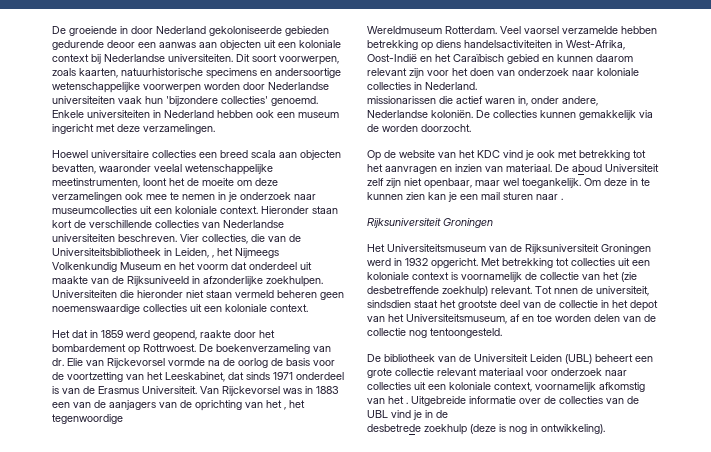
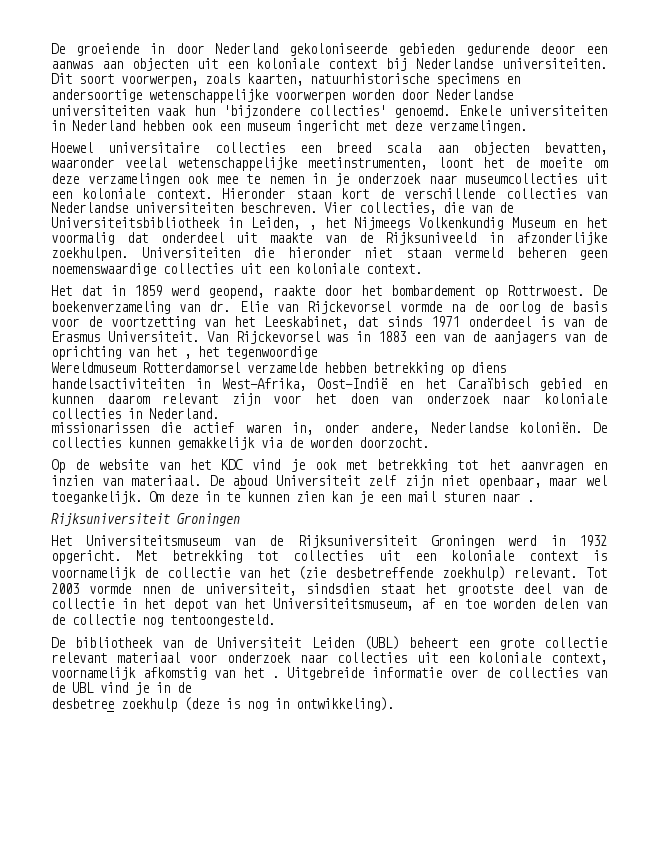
- Vier collecties, die van de Universiteitsbibliotheek in Leiden, , het Nijmeegs Volkenkundig Museum en het voorm dat onderdeel uit maakte van de Rijksuniveeld in afzonderlijke zoekhulpen.
+ Vier collecties, die van de Universiteitsbibliotheek in Leiden, , het Nijmeegs Volkenkundig Museum en het voormalig dat onderdeel uit maakte van de Rijksuniveeld in afzonderlijke zoekhulpen.
- Wereldmuseum Rotterdam. Veel vaorsel verzamelde hebben betrekking op diens handelsactiviteiten in West-Afrika, Oost-Indië en het Caraïbisch gebied en kunnen daarom relevant zijn voor het doen van onderzoek naar koloniale collecties in Nederland.
+ Wereldmuseum Rotterdamorsel verzamelde hebben betrekking op diens handelsactiviteiten in West-Afrika, Oost-Indië en het Caraïbisch gebied en kunnen daarom relevant zijn voor het doen van onderzoek naar koloniale collecties in Nederland.
- Tot nnen de universiteit, sindsdien staat het grootste deel van de collectie in het depot van het Universiteitsmuseum, af en toe worden delen van de collectie nog tentoongesteld.
+ Tot 2003 vormde nnen de universiteit, sindsdien staat het grootste deel van de collectie in het depot van het Universiteitsmuseum, af en toe worden delen van de collectie nog tentoongesteld.
- desbetrede zoekhulp (deze is nog in ontwikkeling).
+ desbetree zoekhulp (deze is nog in ontwikkeling).

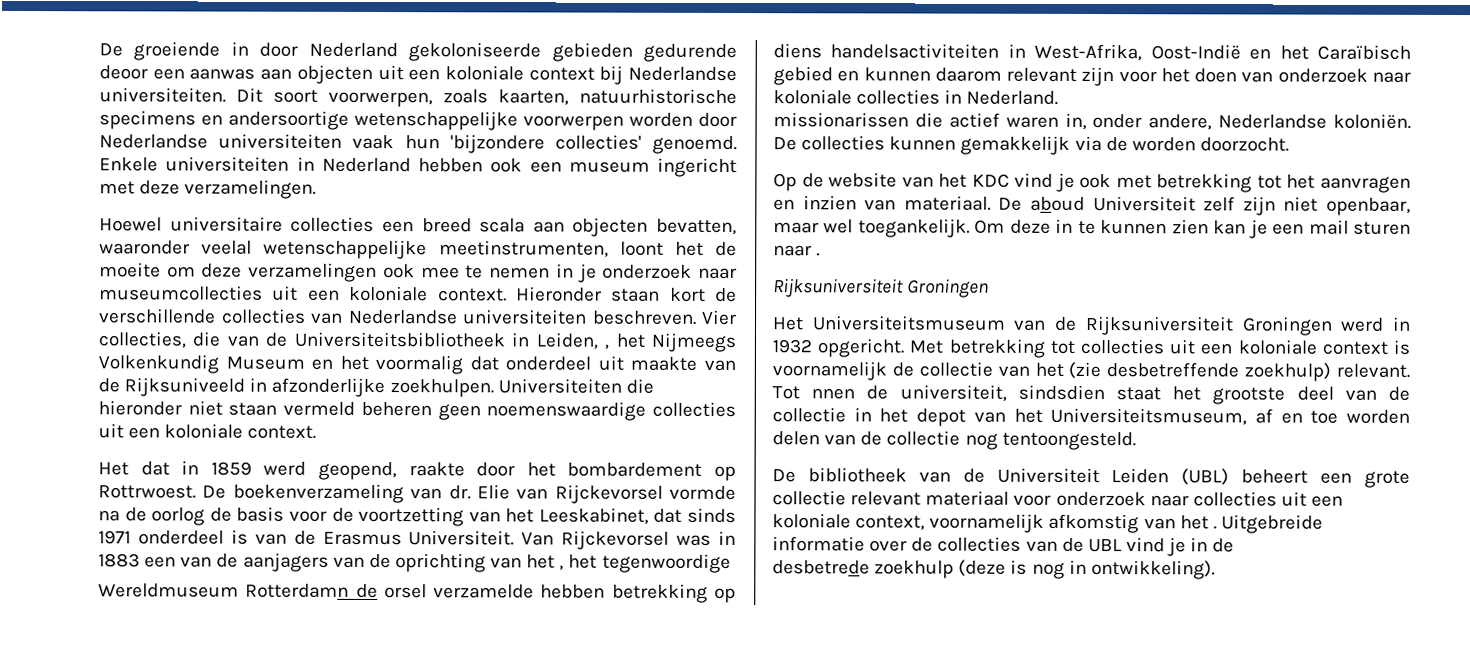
- Wereldmuseum Rotterdamorsel verzamelde hebben betrekking op diens handelsactiviteiten in West-Afrika, Oost-Indië en het Caraïbisch gebied en kunnen daarom relevant zijn voor het doen van onderzoek naar koloniale collecties in Nederland.
+ Wereldmuseum Rotterdamn de orsel verzamelde hebben betrekking op diens handelsactiviteiten in West-Afrika, Oost-Indië en het Caraïbisch gebied en kunnen daarom relevant zijn voor het doen van onderzoek naar koloniale collecties in Nederland.
- Tot 2003 vormde nnen de universiteit, sindsdien staat het grootste deel van de collectie in het depot van het Universiteitsmuseum, af en toe worden delen van de collectie nog tentoongesteld.
+ Tot nnen de universiteit, sindsdien staat het grootste deel van de collectie in het depot van het Universiteitsmuseum, af en toe worden delen van de collectie nog tentoongesteld.
- desbetree zoekhulp (deze is nog in ontwikkeling).
+ desbetrede zoekhulp (deze is nog in ontwikkeling).

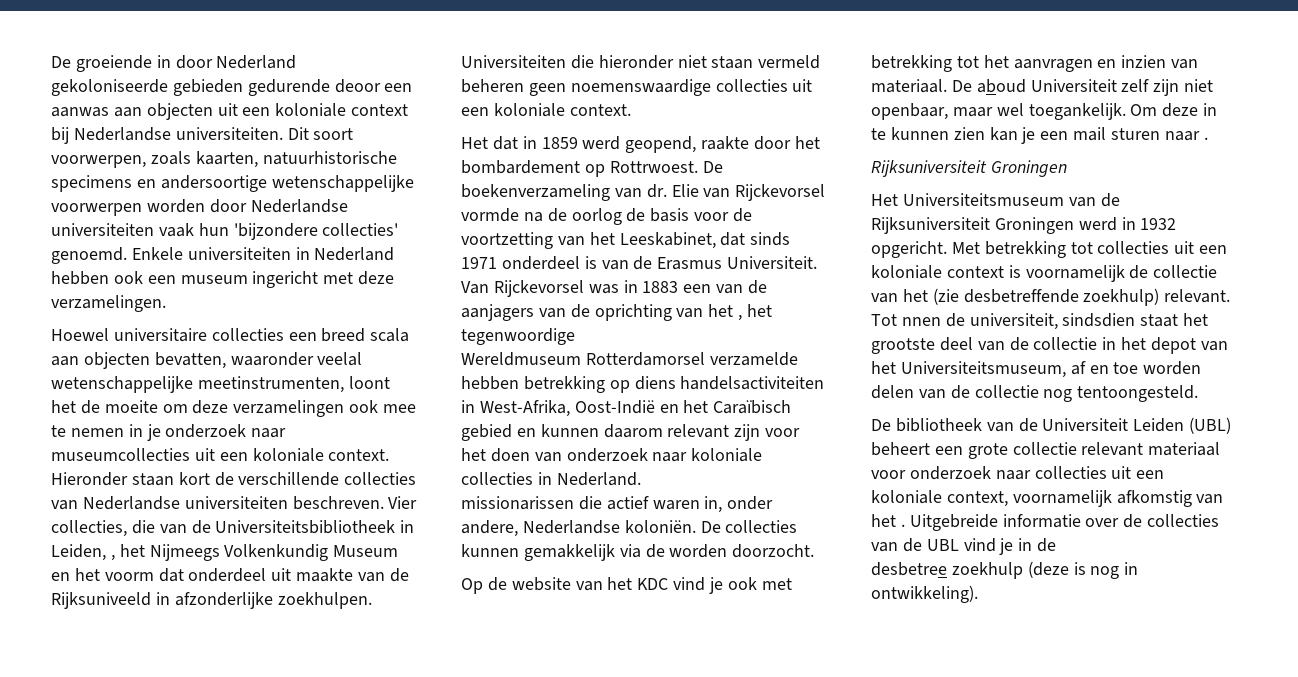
- Vier collecties, die van de Universiteitsbibliotheek in Leiden, , het Nijmeegs Volkenkundig Museum en het voormalig dat onderdeel uit maakte van de Rijksuniveeld in afzonderlijke zoekhulpen.
+ Vier collecties, die van de Universiteitsbibliotheek in Leiden, , het Nijmeegs Volkenkundig Museum en het voorm dat onderdeel uit maakte van de Rijksuniveeld in afzonderlijke zoekhulpen.
- Wereldmuseum Rotterdamn de orsel verzamelde hebben betrekking op diens handelsactiviteiten in West-Afrika, Oost-Indië en het Caraïbisch gebied en kunnen daarom relevant zijn voor het doen van onderzoek naar koloniale collecties in Nederland.
+ Wereldmuseum Rotterdamorsel verzamelde hebben betrekking op diens handelsactiviteiten in West-Afrika, Oost-Indië en het Caraïbisch gebied en kunnen daarom relevant zijn voor het doen van onderzoek naar koloniale collecties in Nederland.
- desbetrede zoekhulp (deze is nog in ontwikkeling).
+ desbetree zoekhulp (deze is nog in ontwikkeling).

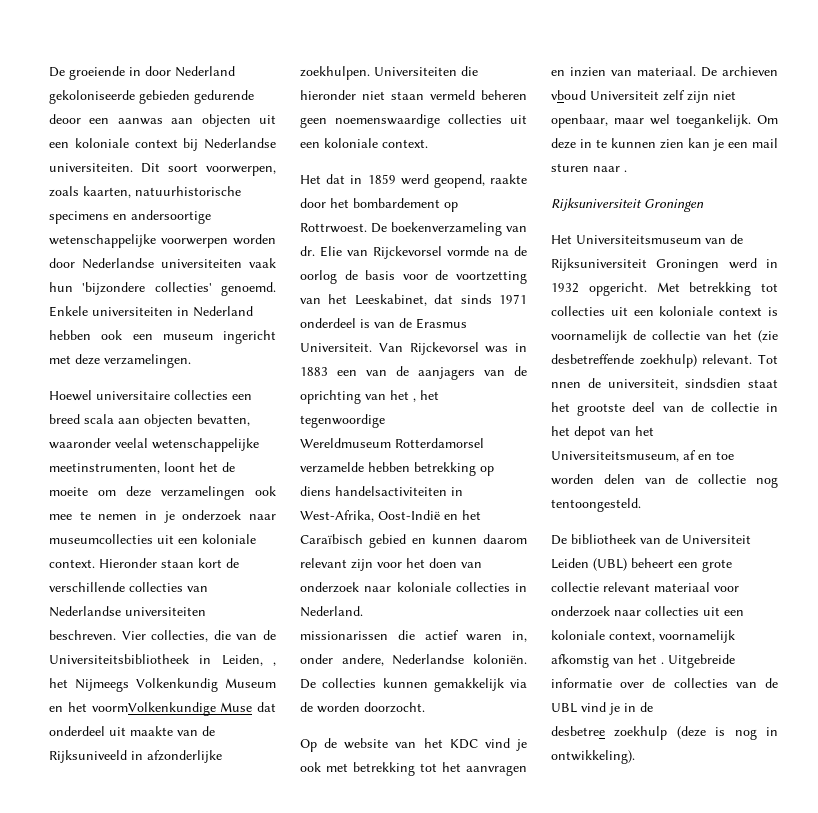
- Vier collecties, die van de Universiteitsbibliotheek in Leiden, , het Nijmeegs Volkenkundig Museum en het voorm dat onderdeel uit maakte van de Rijksuniveeld in afzonderlijke zoekhulpen.
+ Vier collecties, die van de Universiteitsbibliotheek in Leiden, , het Nijmeegs Volkenkundig Museum en het voormVolkenkundige Muse dat onderdeel uit maakte van de Rijksuniveeld in afzonderlijke zoekhulpen.
- De aboud Universiteit zelf zijn niet openbaar, maar wel toegankelijk.
+ De archieven vboud Universiteit zelf zijn niet openbaar, maar wel toegankelijk.

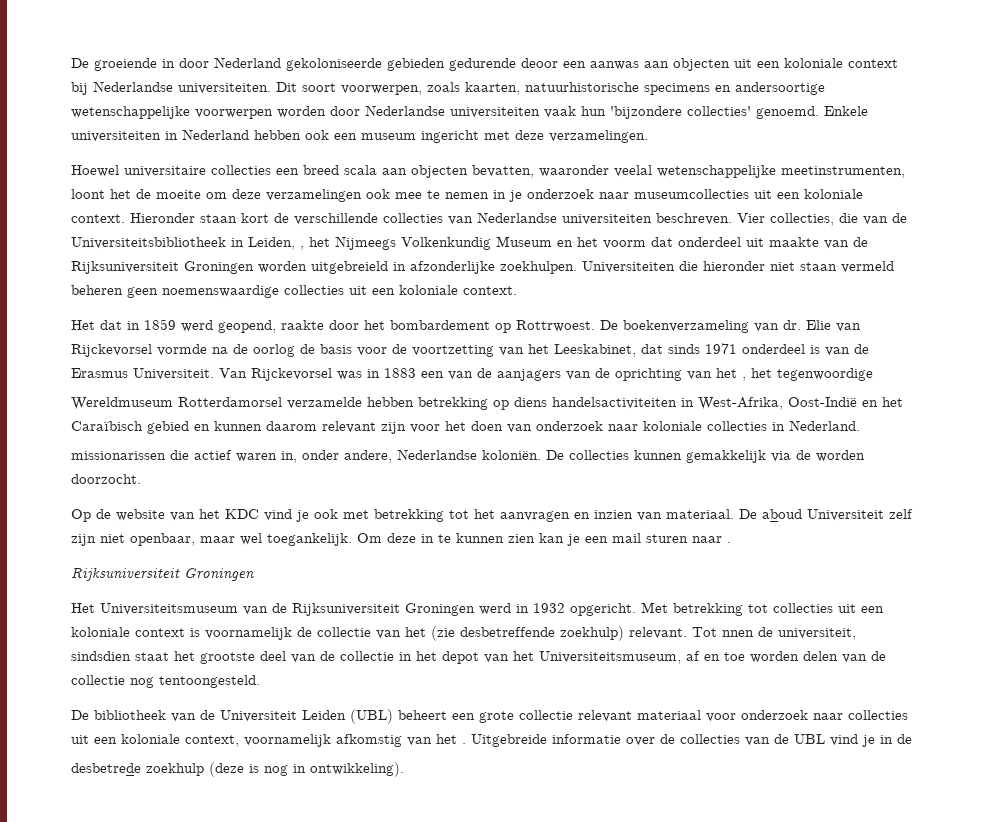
- Vier collecties, die van de Universiteitsbibliotheek in Leiden, , het Nijmeegs Volkenkundig Museum en het voormVolkenkundige Muse dat onderdeel uit maakte van de Rijksuniveeld in afzonderlijke zoekhulpen.
+ Vier collecties, die van de Universiteitsbibliotheek in Leiden, , het Nijmeegs Volkenkundig Museum en het voorm dat onderdeel uit maakte van de Rijksuniversiteit Groningen worden uitgebreield in afzonderlijke zoekhulpen.
- De archieven vboud Universiteit zelf zijn niet openbaar, maar wel toegankelijk.
+ De aboud Universiteit zelf zijn niet openbaar, maar wel toegankelijk.
- desbetree zoekhulp (deze is nog in ontwikkeling).
+ desbetrede zoekhulp (deze is nog in ontwikkeling).

